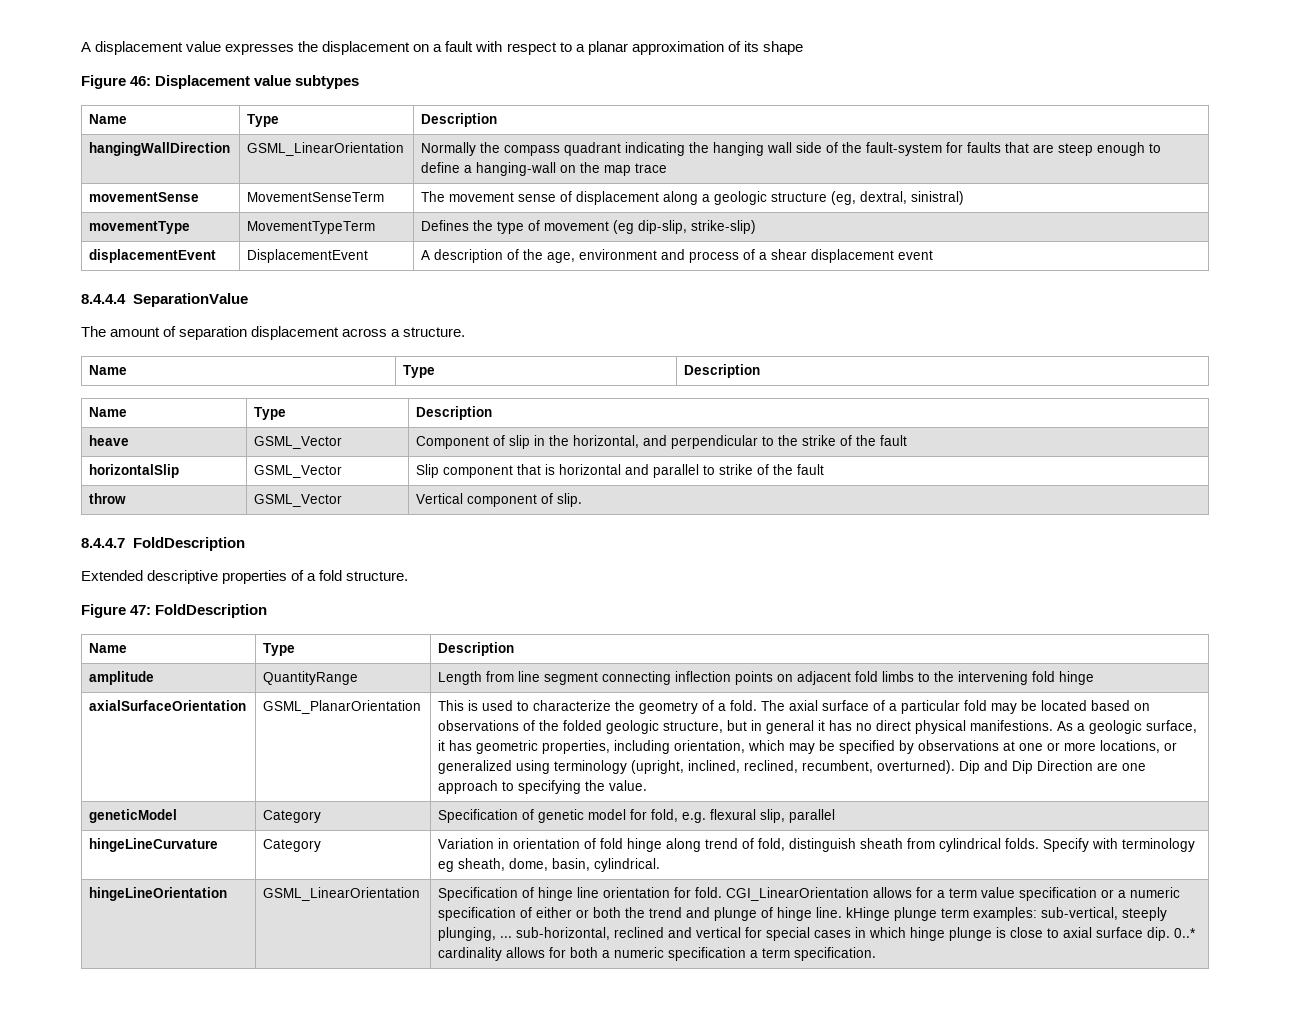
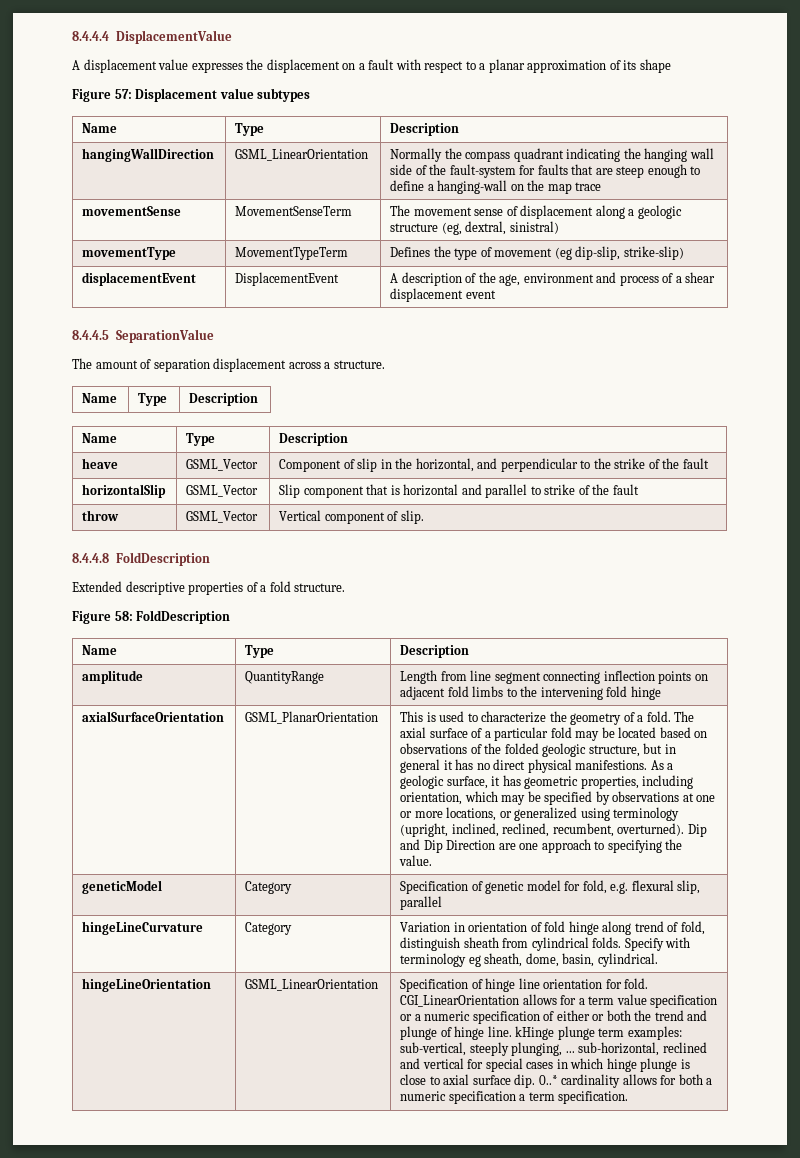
+ 8.4.4.4 DisplacementValue
- Figure 46: Displacement value subtypes
+ Figure 57: Displacement value subtypes
- 8.4.4.4 SeparationValue
+ 8.4.4.5 SeparationValue
- 8.4.4.7 FoldDescription
+ 8.4.4.8 FoldDescription
- Figure 47: FoldDescription
+ Figure 58: FoldDescription

